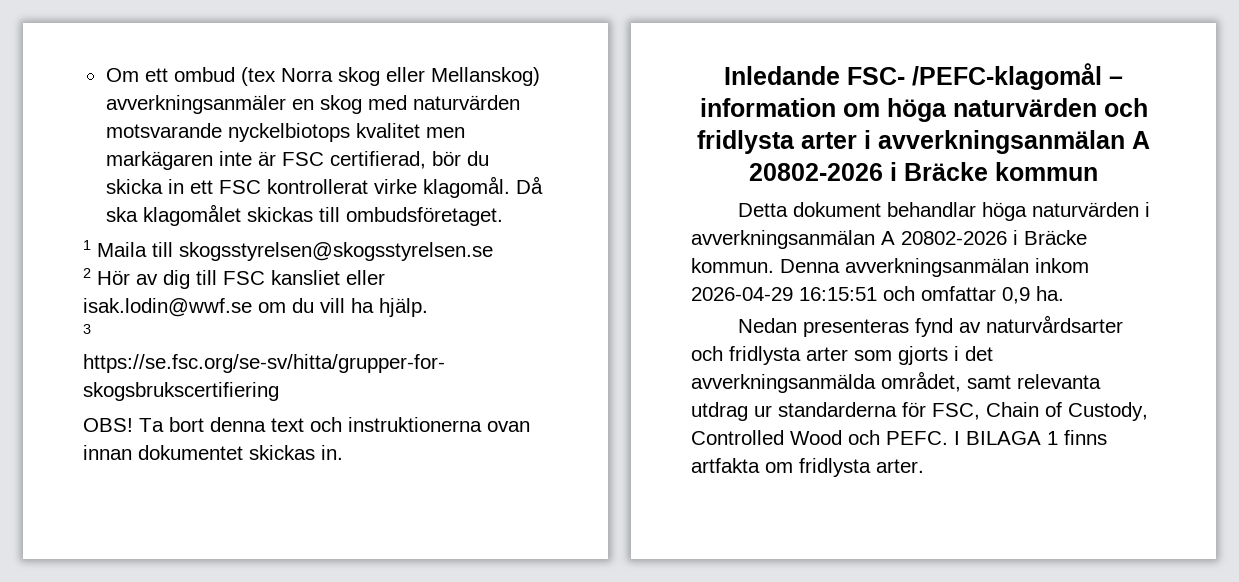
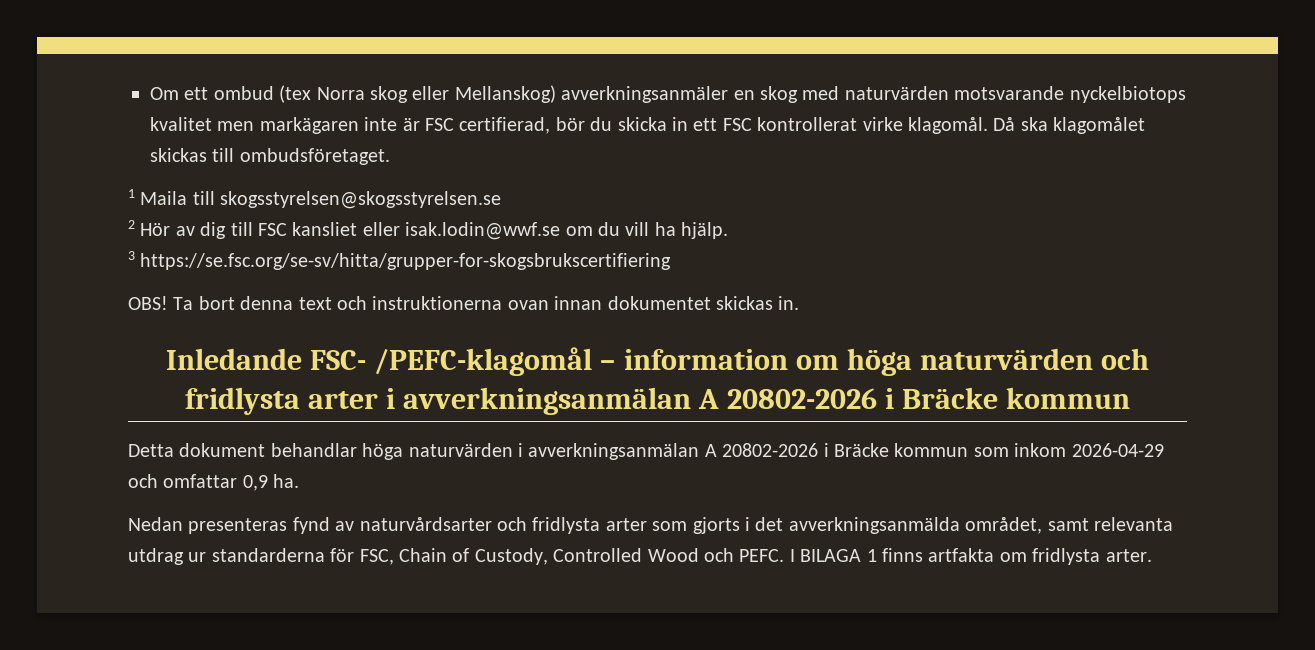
- Detta dokument behandlar höga naturvärden i avverkningsanmälan A 20802-2026 i Bräcke kommun. Denna avverkningsanmälan inkom 2026-04-29 16:15:51 och omfattar 0,9 ha.
+ Detta dokument behandlar höga naturvärden i avverkningsanmälan A 20802-2026 i Bräcke kommun som inkom 2026-04-29 och omfattar 0,9 ha.

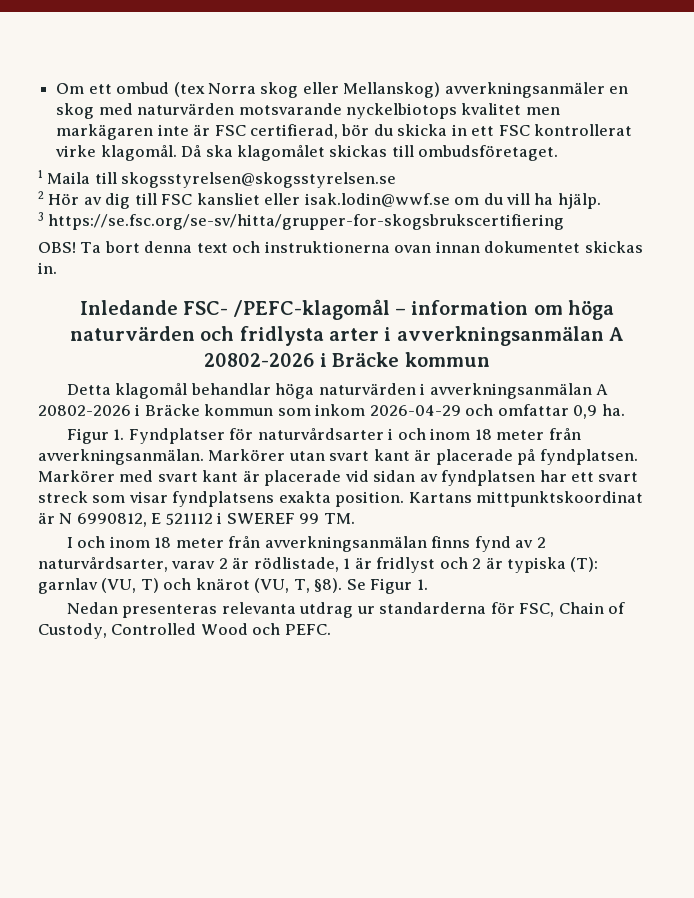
- Detta dokument behandlar höga naturvärden i avverkningsanmälan A 20802-2026 i Bräcke kommun som inkom 2026-04-29 och omfattar 0,9 ha.
+ Detta klagomål behandlar höga naturvärden i avverkningsanmälan A 20802-2026 i Bräcke kommun som inkom 2026-04-29 och omfattar 0,9 ha.
- Nedan presenteras fynd av naturvårdsarter och fridlysta arter som gjorts i det avverkningsanmälda området, samt relevanta utdrag ur standarderna för FSC, Chain of Custody, Controlled Wood och PEFC. I BILAGA 1 finns artfakta om fridlysta arter.
+ Figur 1. Fyndplatser för naturvårdsarter i och inom 18 meter från avverkningsanmälan. Markörer utan svart kant är placerade på fyndplatsen. Markörer med svart kant är placerade vid sidan av fyndplatsen har ett svart streck som visar fyndplatsens exakta position. Kartans mittpunktskoordinat är N 6990812, E 521112 i SWEREF 99 TM.
+ I och inom 18 meter från avverkningsanmälan finns fynd av 2 naturvårdsarter, varav 2 är rödlistade, 1 är fridlyst och 2 är typiska (T): garnlav (VU, T) och knärot (VU, T, §8). Se Figur 1.
+ Nedan presenteras relevanta utdrag ur standarderna för FSC, Chain of Custody, Controlled Wood och PEFC.

